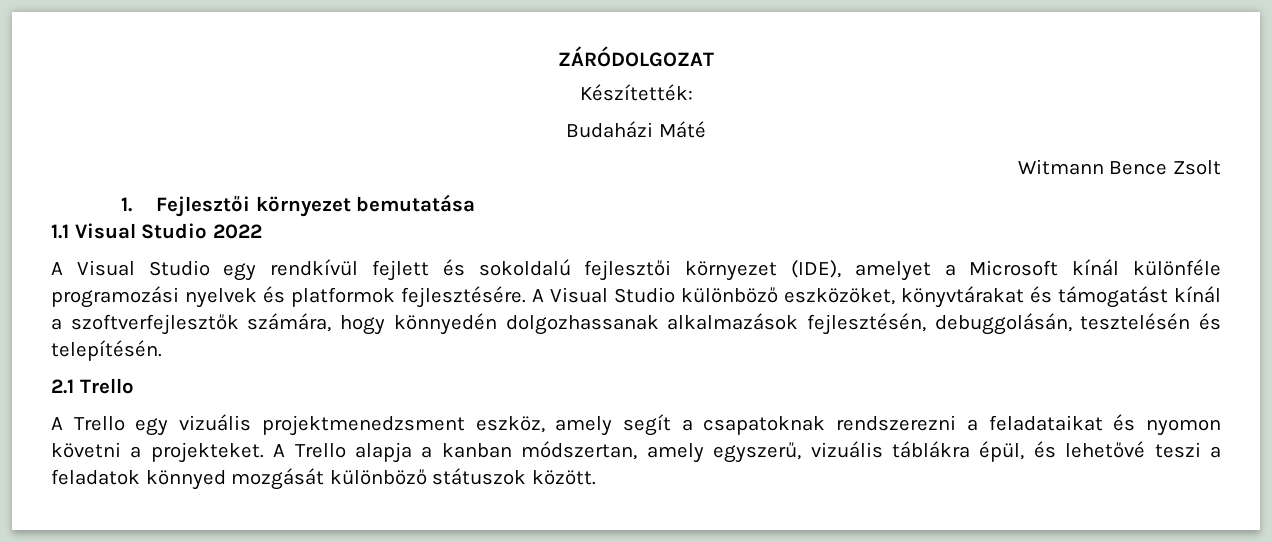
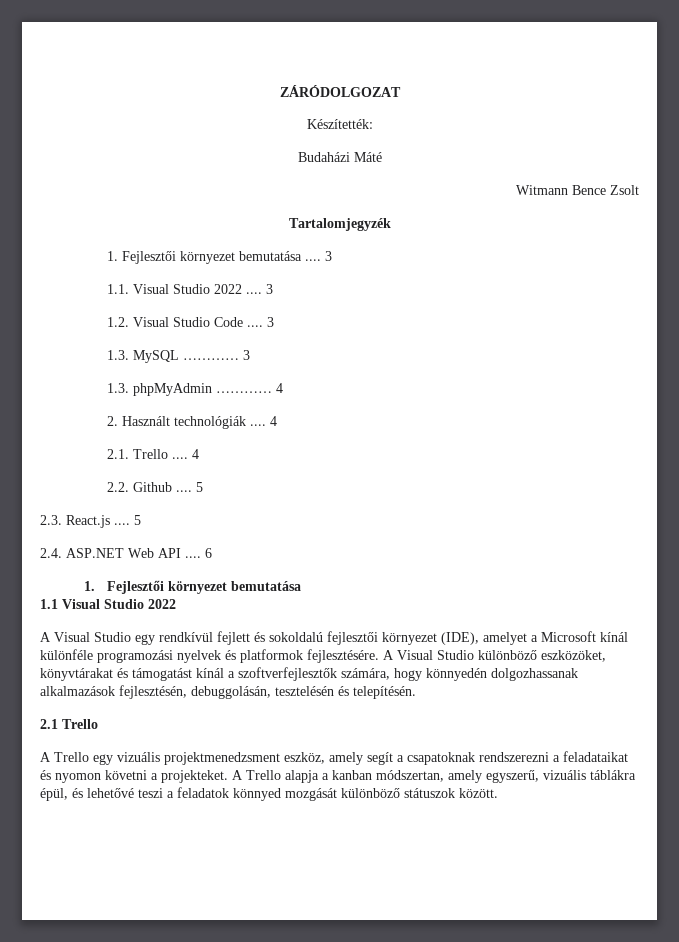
+ Tartalomjegyzék
+ 1. Fejlesztői környezet bemutatása .... 3
+ 1.1. Visual Studio 2022 .... 3
+ 1.2. Visual Studio Code .... 3
+ 1.3. MySQL ………… 3
+ 1.3. phpMyAdmin ………… 4
+ 2. Használt technológiák .... 4
+ 2.1. Trello .... 4
+ 2.2. Github .... 5
+ 2.3. React.js .... 5
+ 2.4. ASP.NET Web API .... 6

